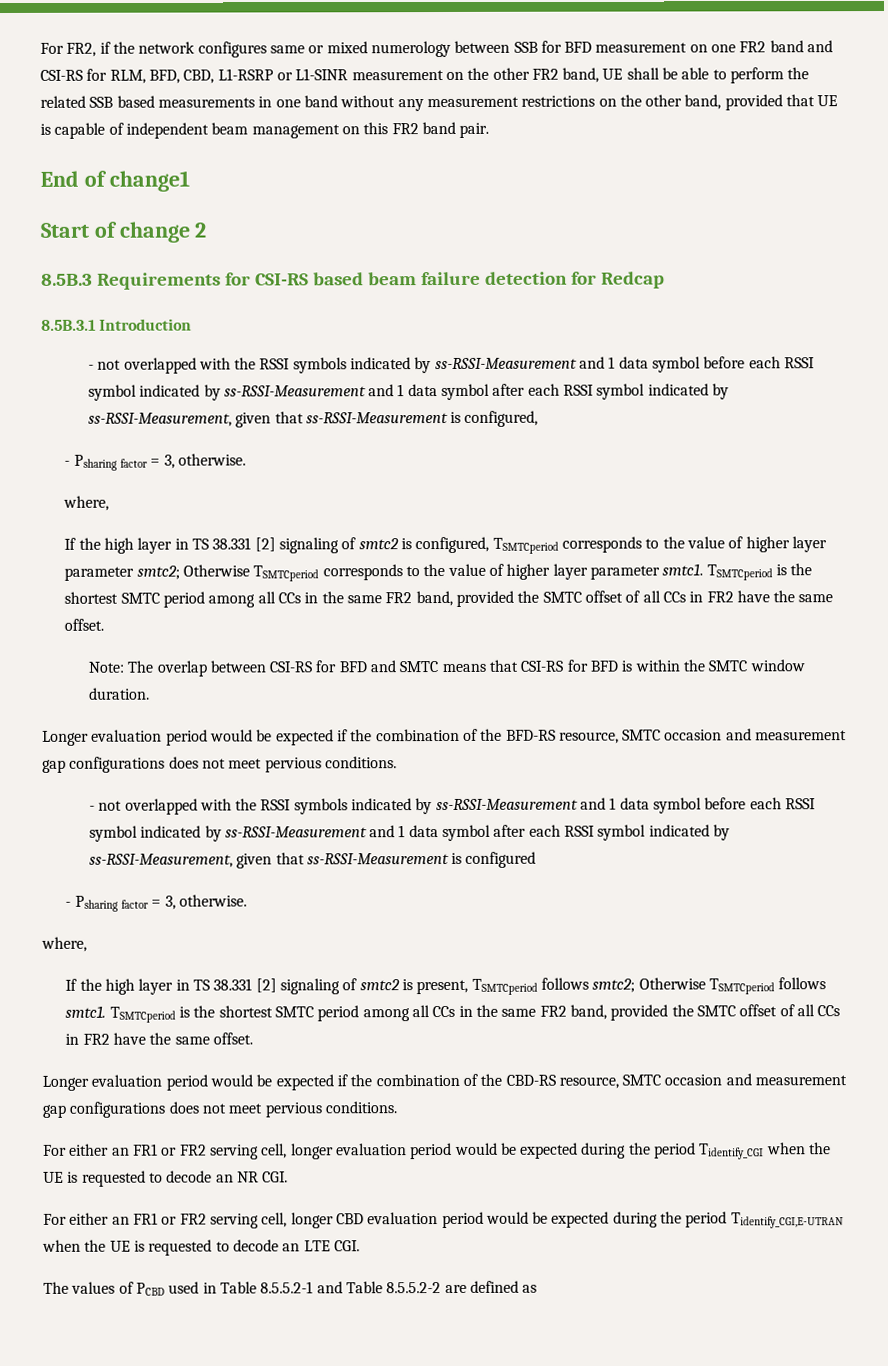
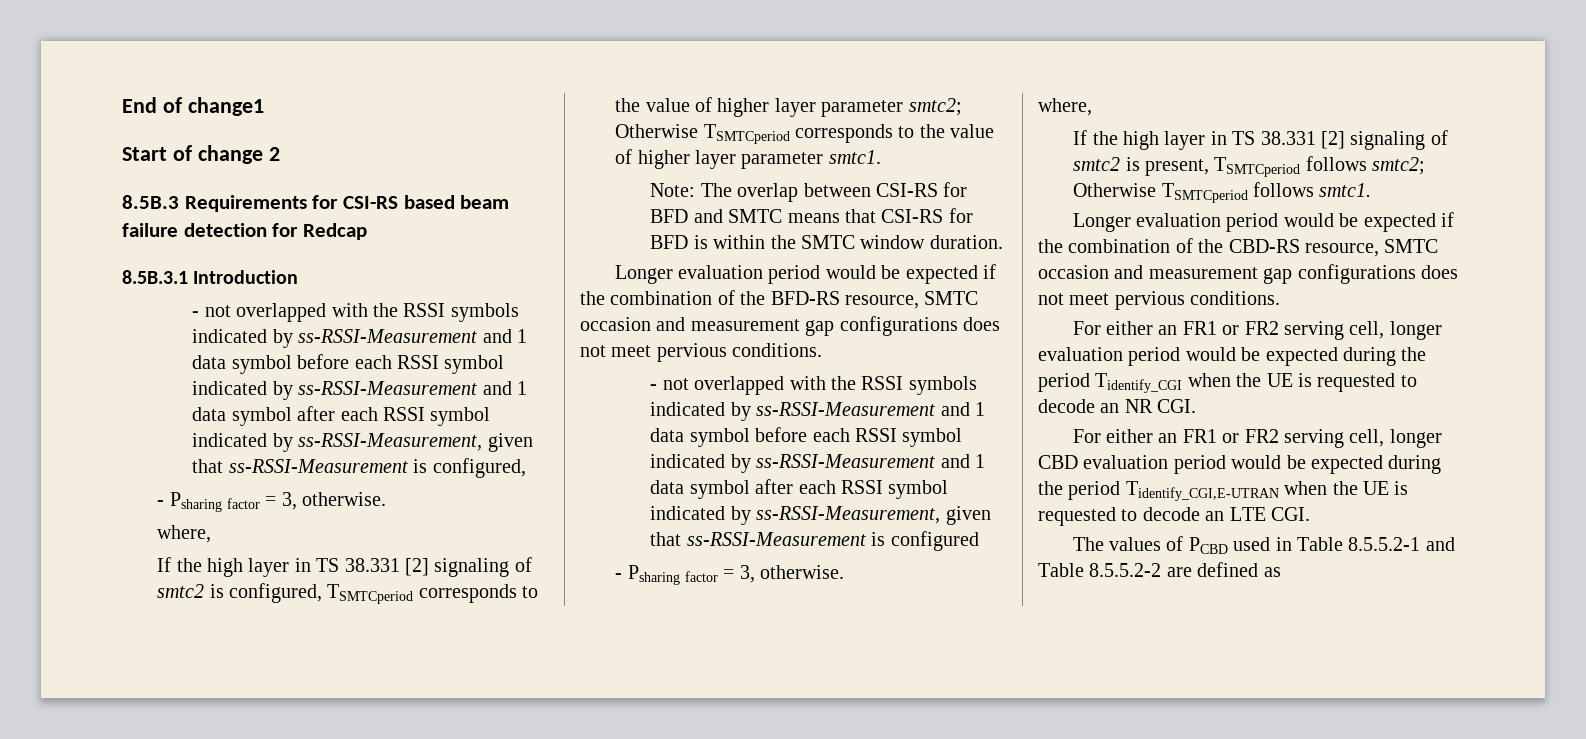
- For FR2, if the network configures same or mixed numerology between SSB for BFD measurement on one FR2 band and CSI-RS for RLM, BFD, CBD, L1-RSRP or L1-SINR measurement on the other FR2 band, UE shall be able to perform the related SSB based measurements in one band without any measurement restrictions on the other band, provided that UE is capable of independent beam management on this FR2 band pair.
- If the high layer in TS 38.331 [2] signaling of smtc2 is configured, TSMTCperiod corresponds to the value of higher layer parameter smtc2; Otherwise TSMTCperiod corresponds to the value of higher layer parameter smtc1. TSMTCperiod is the shortest SMTC period among all CCs in the same FR2 band, provided the SMTC offset of all CCs in FR2 have the same offset.
+ If the high layer in TS 38.331 [2] signaling of smtc2 is configured, TSMTCperiod corresponds to the value of higher layer parameter smtc2; Otherwise TSMTCperiod corresponds to the value of higher layer parameter smtc1.
- If the high layer in TS 38.331 [2] signaling of smtc2 is present, TSMTCperiod follows smtc2; Otherwise TSMTCperiod follows smtc1. TSMTCperiod is the shortest SMTC period among all CCs in the same FR2 band, provided the SMTC offset of all CCs in FR2 have the same offset.
+ If the high layer in TS 38.331 [2] signaling of smtc2 is present, TSMTCperiod follows smtc2; Otherwise TSMTCperiod follows smtc1.

